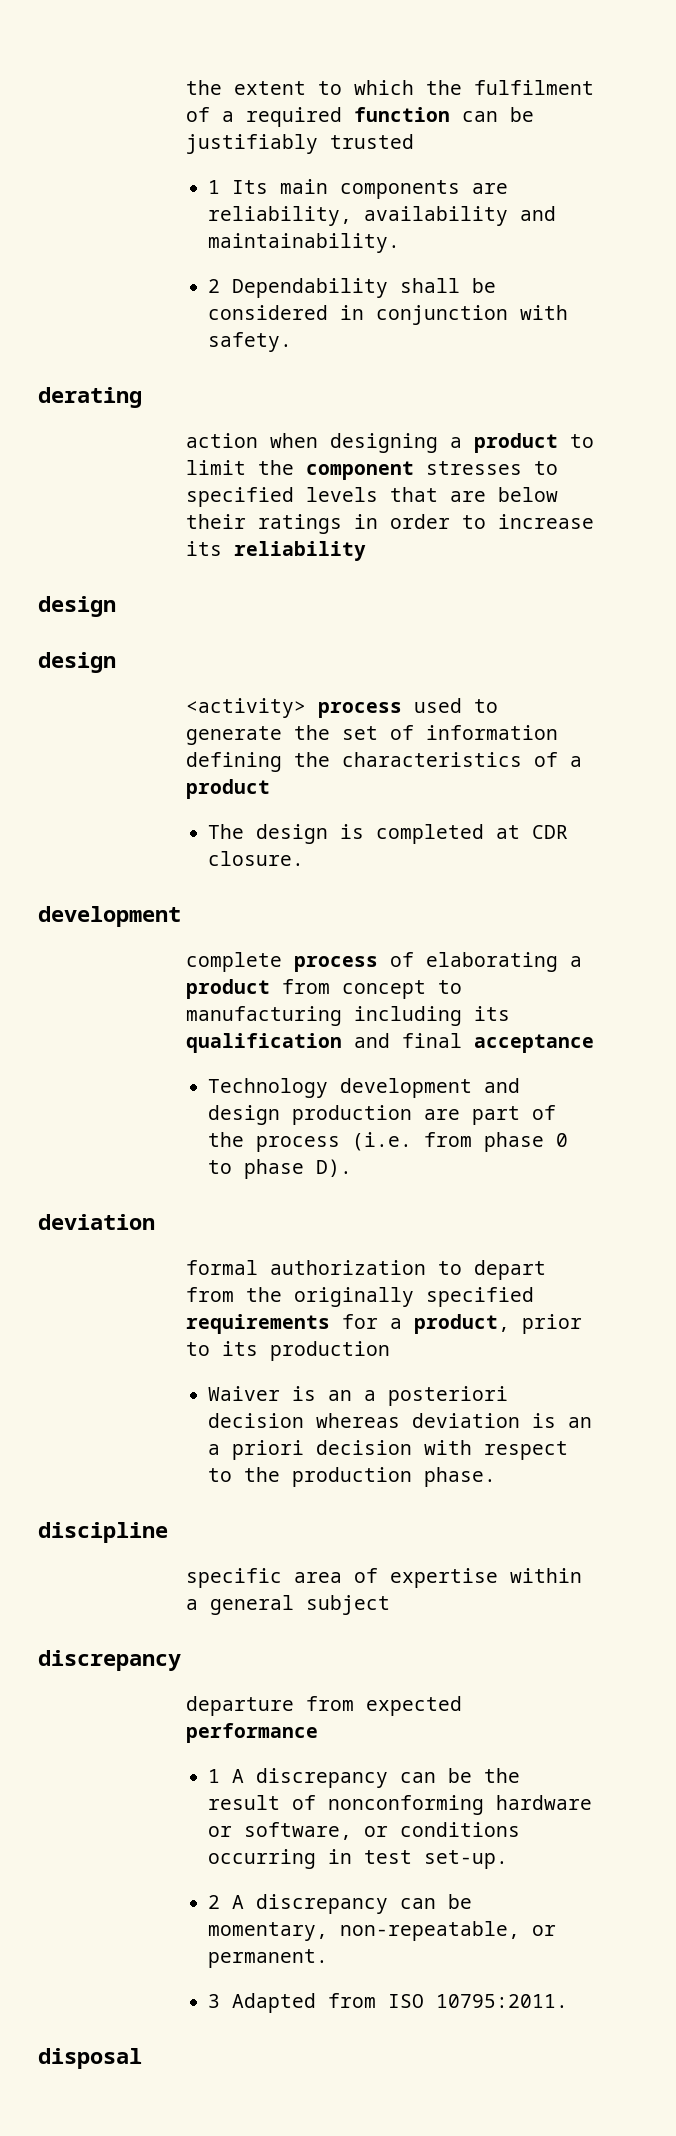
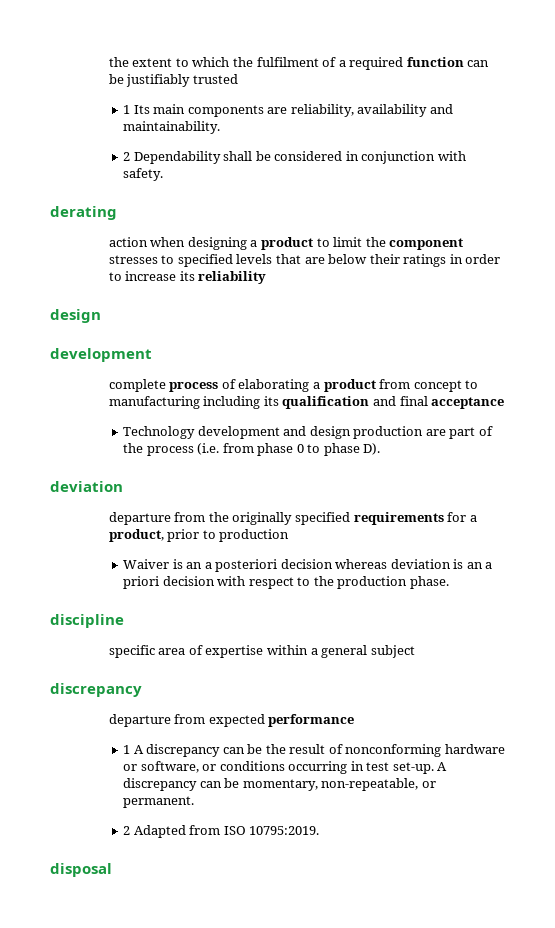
  action when designing a product to limit the component stresses to specified levels that are below their ratings in order to increase its reliability
  design
- design
- <activity> process used to generate the set of information defining the characteristics of a product
- The design is completed at CDR closure.
- formal authorization to depart from the originally specified requirements for a product, prior to its production
+ departure from the originally specified requirements for a product, prior to production
- 1 A discrepancy can be the result of nonconforming hardware or software, or conditions occurring in test set-up.
- 2 A discrepancy can be momentary, non-repeatable, or permanent.
+ 1 A discrepancy can be the result of nonconforming hardware or software, or conditions occurring in test set-up. A discrepancy can be momentary, non-repeatable, or permanent.
- 3 Adapted from ISO 10795:2011.
+ 2 Adapted from ISO 10795:2019.

